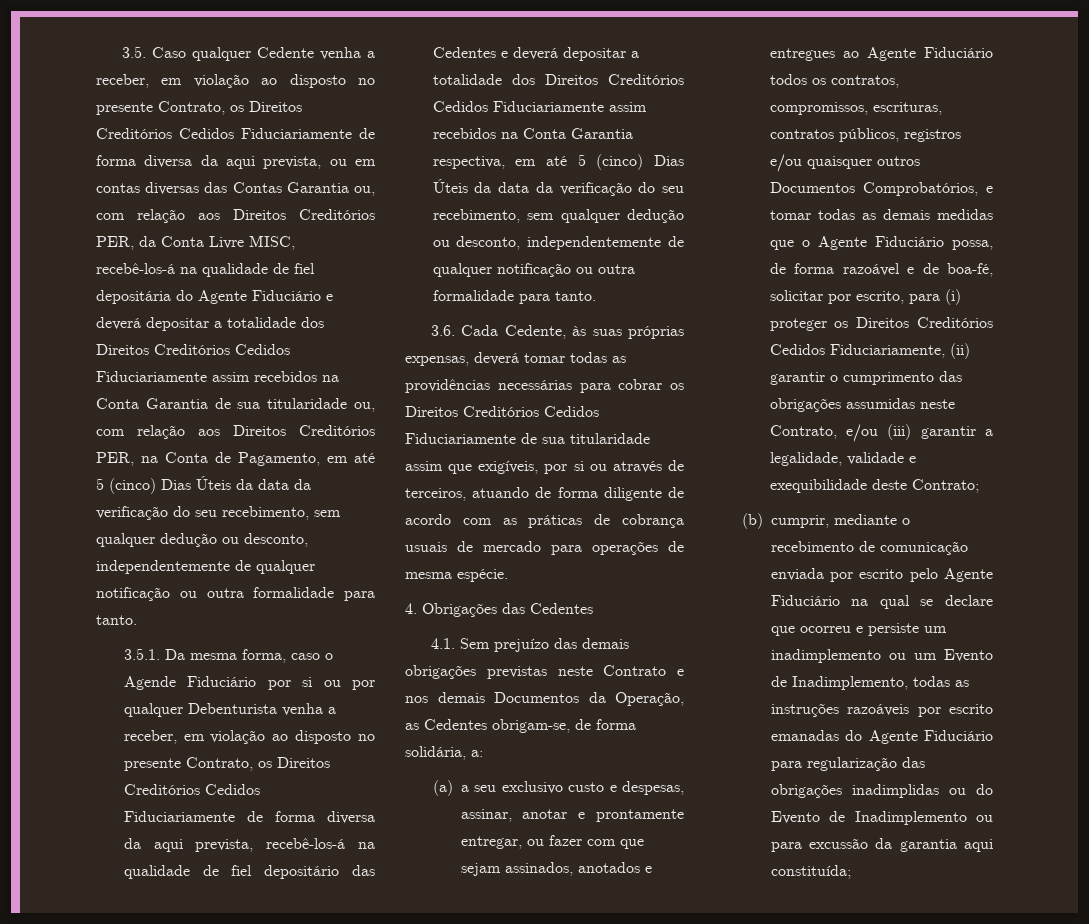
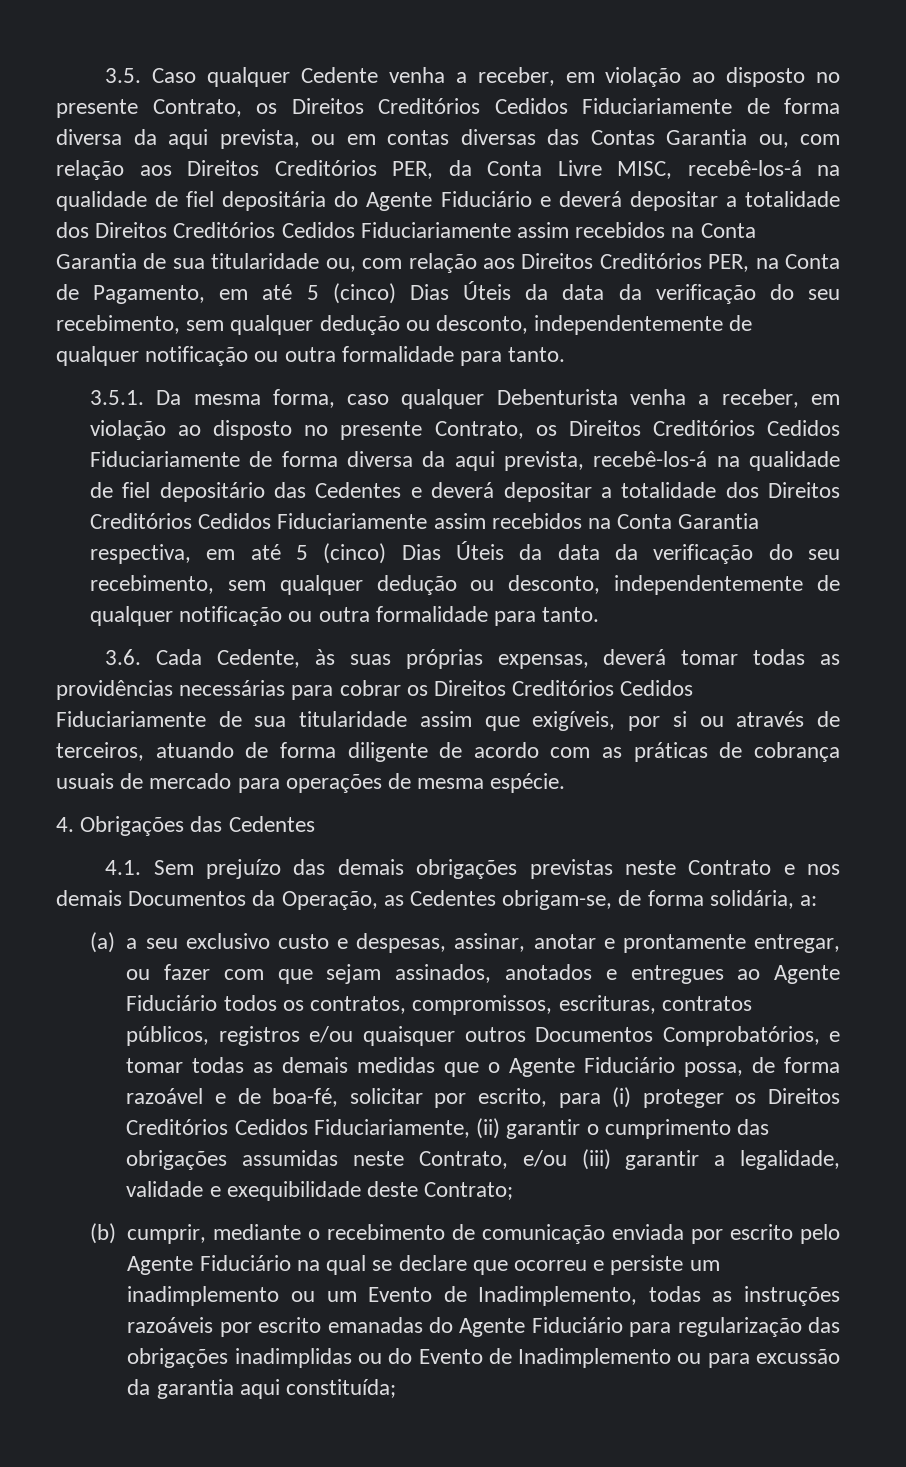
- 3.5.1. Da mesma forma, caso o Agende Fiduciário por si ou por qualquer Debenturista venha a receber, em violação ao disposto no presente Contrato, os Direitos Creditórios Cedidos Fiduciariamente de forma diversa da aqui prevista, recebê-los-á na qualidade de fiel depositário das Cedentes e deverá depositar a totalidade dos Direitos Creditórios Cedidos Fiduciariamente assim recebidos na Conta Garantia respectiva, em até 5 (cinco) Dias Úteis da data da verificação do seu recebimento, sem qualquer dedução ou desconto, independentemente de qualquer notificação ou outra formalidade para tanto.
+ 3.5.1. Da mesma forma, caso qualquer Debenturista venha a receber, em violação ao disposto no presente Contrato, os Direitos Creditórios Cedidos Fiduciariamente de forma diversa da aqui prevista, recebê-los-á na qualidade de fiel depositário das Cedentes e deverá depositar a totalidade dos Direitos Creditórios Cedidos Fiduciariamente assim recebidos na Conta Garantia respectiva, em até 5 (cinco) Dias Úteis da data da verificação do seu recebimento, sem qualquer dedução ou desconto, independentemente de qualquer notificação ou outra formalidade para tanto.

